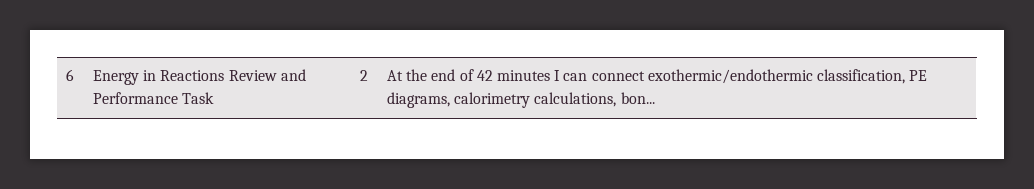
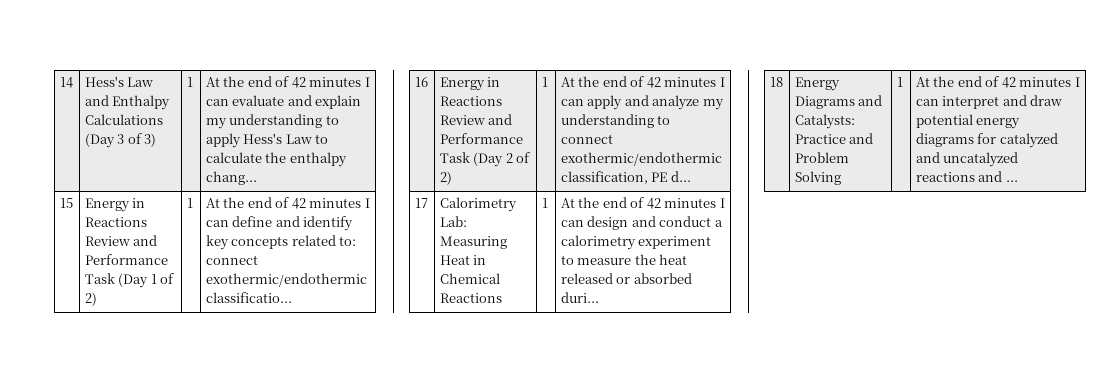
- 6 | Energy in Reactions Review and Performance Task | 2 | At the end of 42 minutes I can connect exothermic/endothermic classification, PE diagrams, calorimetry calculations, bon...
+ 14 | Hess's Law and Enthalpy Calculations (Day 3 of 3) | 1 | At the end of 42 minutes I can evaluate and explain my understanding to apply Hess's Law to calculate the enthalpy chang...
+ 15 | Energy in Reactions Review and Performance Task (Day 1 of 2) | 1 | At the end of 42 minutes I can define and identify key concepts related to: connect exothermic/endothermic classificatio...
+ 16 | Energy in Reactions Review and Performance Task (Day 2 of 2) | 1 | At the end of 42 minutes I can apply and analyze my understanding to connect exothermic/endothermic classification, PE d...
+ 17 | Calorimetry Lab: Measuring Heat in Chemical Reactions | 1 | At the end of 42 minutes I can design and conduct a calorimetry experiment to measure the heat released or absorbed duri...
+ 18 | Energy Diagrams and Catalysts: Practice and Problem Solving | 1 | At the end of 42 minutes I can interpret and draw potential energy diagrams for catalyzed and uncatalyzed reactions and ...

